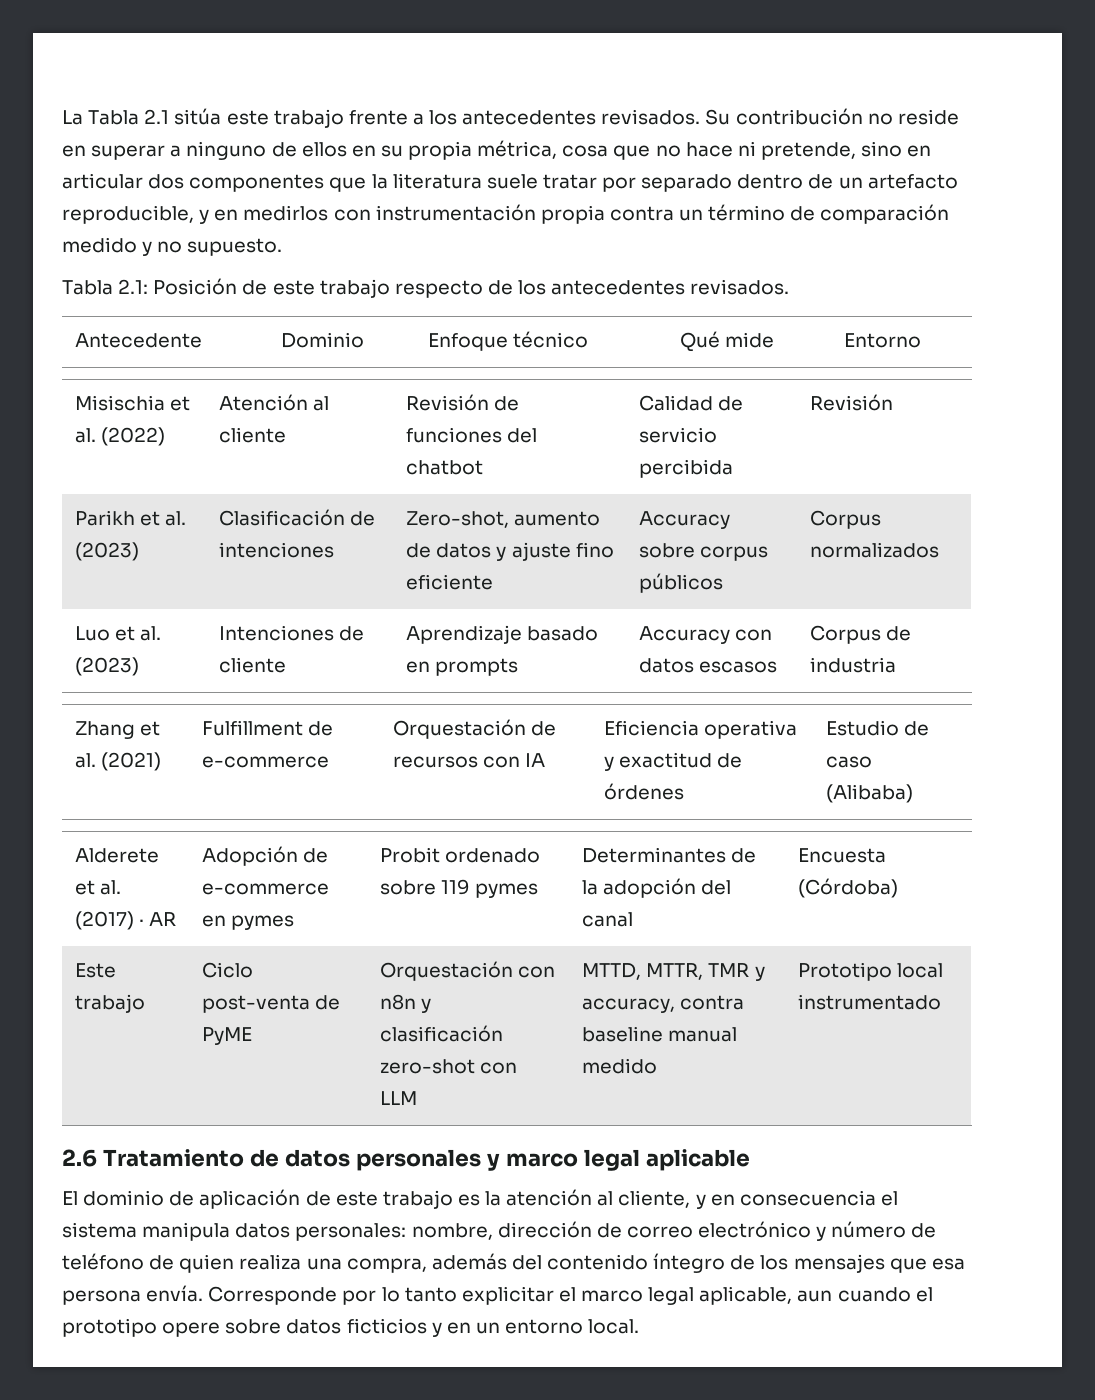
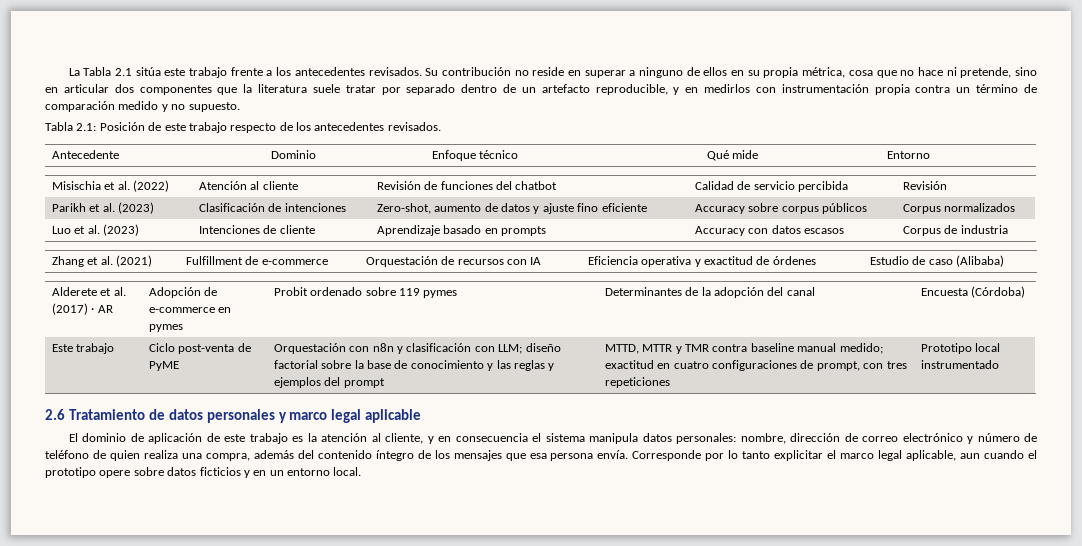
- Orquestación con n8n y clasificación zero-shot con LLM | MTTD, MTTR, TMR y accuracy, contra baseline manual medido
+ Orquestación con n8n y clasificación con LLM; diseño factorial sobre la base de conocimiento y las reglas y ejemplos del prompt | MTTD, MTTR y TMR contra baseline manual medido; exactitud en cuatro configuraciones de prompt, con tres repeticiones

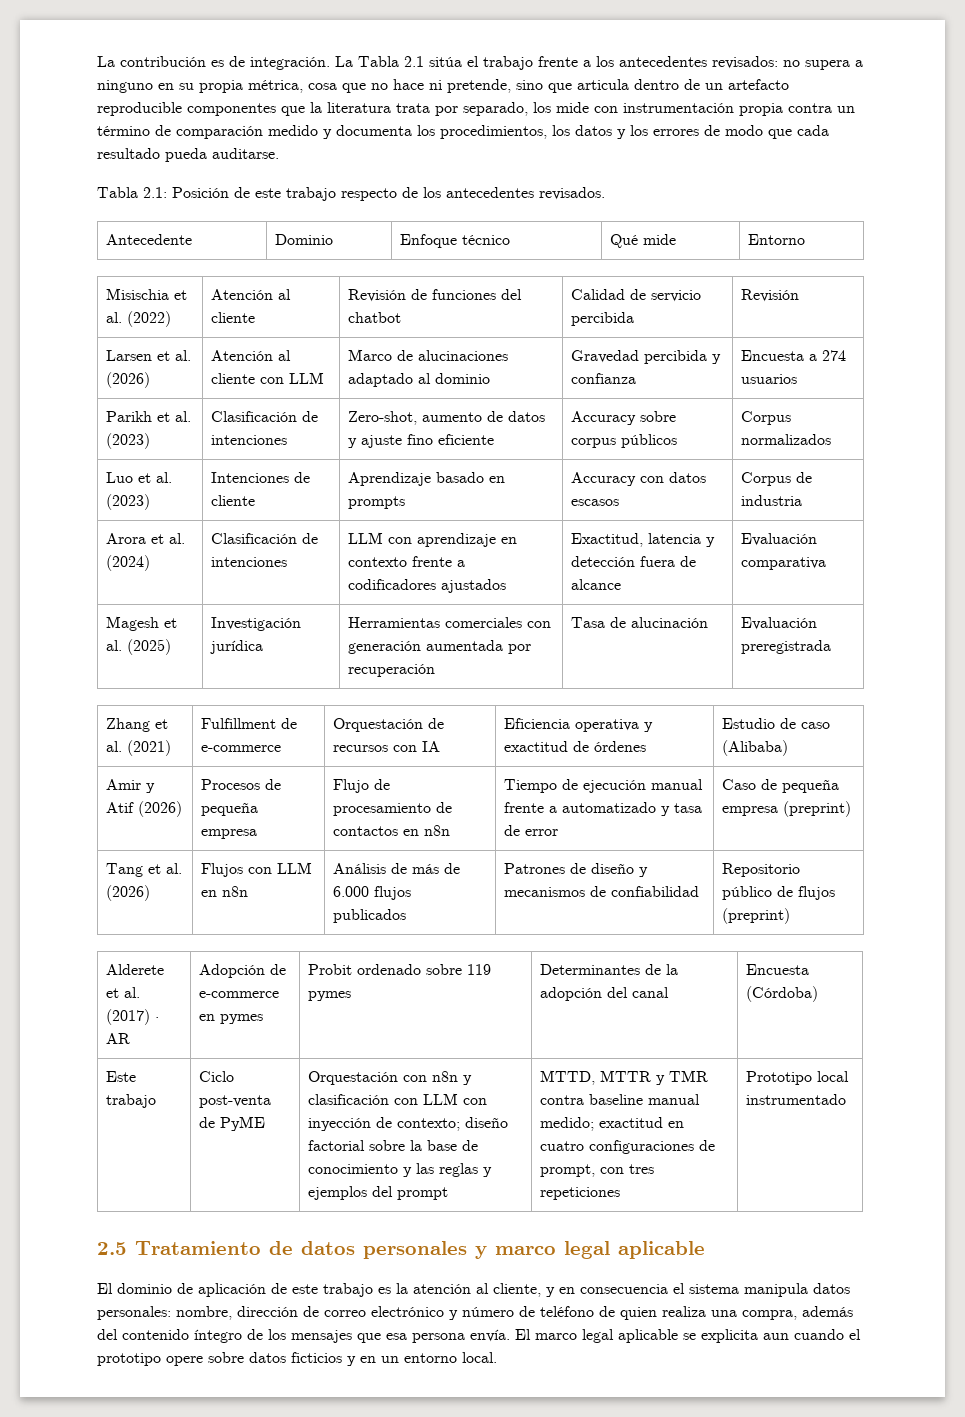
- La Tabla 2.1 sitúa este trabajo frente a los antecedentes revisados. Su contribución no reside en superar a ninguno de ellos en su propia métrica, cosa que no hace ni pretende, sino en articular dos componentes que la literatura suele tratar por separado dentro de un artefacto reproducible, y en medirlos con instrumentación propia contra un término de comparación medido y no supuesto.
+ La contribución es de integración. La Tabla 2.1 sitúa el trabajo frente a los antecedentes revisados: no supera a ninguno en su propia métrica, cosa que no hace ni pretende, sino que articula dentro de un artefacto reproducible componentes que la literatura trata por separado, los mide con instrumentación propia contra un término de comparación medido y documenta los procedimientos, los datos y los errores de modo que cada resultado pueda auditarse.
+ Larsen et al. (2026) | Atención al cliente con LLM | Marco de alucinaciones adaptado al dominio | Gravedad percibida y confianza | Encuesta a 274 usuarios
+ Arora et al. (2024) | Clasificación de intenciones | LLM con aprendizaje en contexto frente a codificadores ajustados | Exactitud, latencia y detección fuera de alcance | Evaluación comparativa
+ Magesh et al. (2025) | Investigación jurídica | Herramientas comerciales con generación aumentada por recuperación | Tasa de alucinación | Evaluación preregistrada
+ Amir y Atif (2026) | Procesos de pequeña empresa | Flujo de procesamiento de contactos en n8n | Tiempo de ejecución manual frente a automatizado y tasa de error | Caso de pequeña empresa (preprint)
+ Tang et al. (2026) | Flujos con LLM en n8n | Análisis de más de 6.000 flujos publicados | Patrones de diseño y mecanismos de confiabilidad | Repositorio público de flujos (preprint)
- Orquestación con n8n y clasificación con LLM; diseño factorial sobre la base de conocimiento y las reglas y ejemplos del prompt
+ Orquestación con n8n y clasificación con LLM con inyección de contexto; diseño factorial sobre la base de conocimiento y las reglas y ejemplos del prompt
- 2.6 Tratamiento de datos personales y marco legal aplicable
+ 2.5 Tratamiento de datos personales y marco legal aplicable
- Corresponde por lo tanto explicitar el marco legal aplicable, aun cuando el prototipo opere sobre datos ficticios y en un entorno local.
+ El marco legal aplicable se explicita aun cuando el prototipo opere sobre datos ficticios y en un entorno local.

